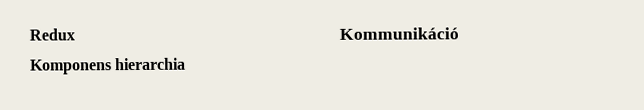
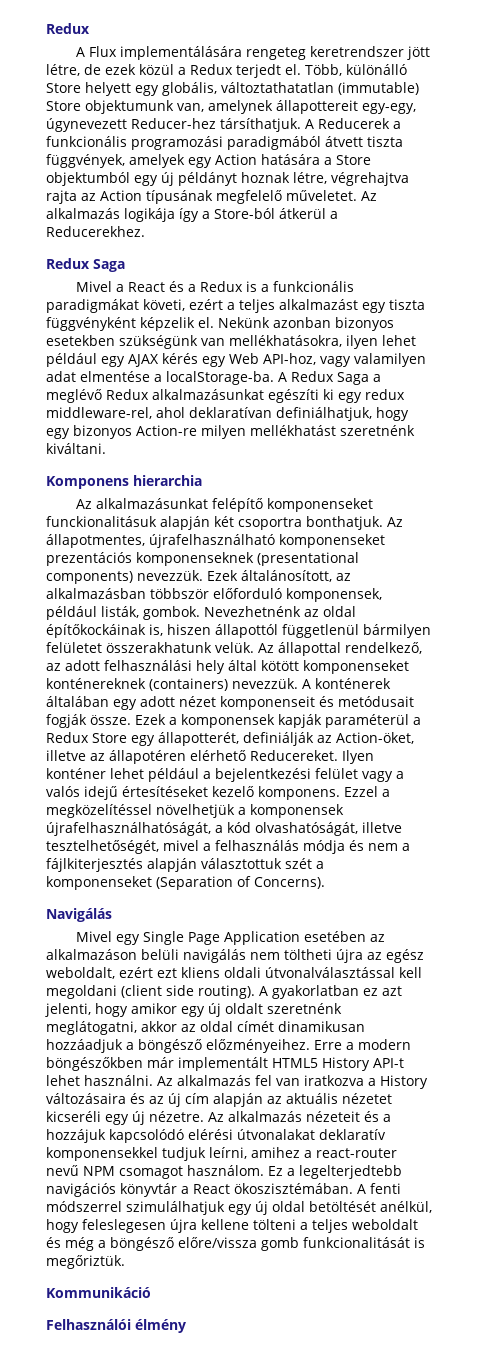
+ A Flux implementálására rengeteg keretrendszer jött létre, de ezek közül a Redux terjedt el. Több, különálló Store helyett egy globális, változtathatatlan (immutable) Store objektumunk van, amelynek állapottereit egy-egy, úgynevezett Reducer-hez társíthatjuk. A Reducerek a funkcionális programozási paradigmából átvett tiszta függvények, amelyek egy Action hatására a Store objektumból egy új példányt hoznak létre, végrehajtva rajta az Action típusának megfelelő műveletet. Az alkalmazás logikája így a Store-ból átkerül a Reducerekhez.
+ Redux Saga
+ Mivel a React és a Redux is a funkcionális paradigmákat követi, ezért a teljes alkalmazást egy tiszta függvényként képzelik el. Nekünk azonban bizonyos esetekben szükségünk van mellékhatásokra, ilyen lehet például egy AJAX kérés egy Web API-hoz, vagy valamilyen adat elmentése a localStorage-ba. A Redux Saga a meglévő Redux alkalmazásunkat egészíti ki egy redux middleware-rel, ahol deklaratívan definiálhatjuk, hogy egy bizonyos Action-re milyen mellékhatást szeretnénk kiváltani.
  Komponens hierarchia
+ Az alkalmazásunkat felépítő komponenseket funckionalitásuk alapján két csoportra bonthatjuk. Az állapotmentes, újrafelhasználható komponenseket prezentációs komponenseknek (presentational components) nevezzük. Ezek általánosított, az alkalmazásban többször előforduló komponensek, például listák, gombok. Nevezhetnénk az oldal építőkockáinak is, hiszen állapottól függetlenül bármilyen felületet összerakhatunk velük. Az állapottal rendelkező, az adott felhasználási hely által kötött komponenseket konténereknek (containers) nevezzük. A konténerek általában egy adott nézet komponenseit és metódusait fogják össze. Ezek a komponensek kapják paraméterül a Redux Store egy állapotterét, definiálják az Action-öket, illetve az állapotéren elérhető Reducereket. Ilyen konténer lehet például a bejelentkezési felület vagy a valós idejű értesítéseket kezelő komponens. Ezzel a megközelítéssel növelhetjük a komponensek újrafelhasználhatóságát, a kód olvashatóságát, illetve tesztelhetőségét, mivel a felhasználás módja és nem a fájlkiterjesztés alapján választottuk szét a komponenseket (Separation of Concerns).
+ Navigálás
+ Mivel egy Single Page Application esetében az alkalmazáson belüli navigálás nem töltheti újra az egész weboldalt, ezért ezt kliens oldali útvonalválasztással kell megoldani (client side routing). A gyakorlatban ez azt jelenti, hogy amikor egy új oldalt szeretnénk meglátogatni, akkor az oldal címét dinamikusan hozzáadjuk a böngésző előzményeihez. Erre a modern böngészőkben már implementált HTML5 History API-t lehet használni. Az alkalmazás fel van iratkozva a History változásaira és az új cím alapján az aktuális nézetet kicseréli egy új nézetre. Az alkalmazás nézeteit és a hozzájuk kapcsolódó elérési útvonalakat deklaratív komponensekkel tudjuk leírni, amihez a react-router nevű NPM csomagot használom. Ez a legelterjedtebb navigációs könyvtár a React ökoszisztémában. A fenti módszerrel szimulálhatjuk egy új oldal betöltését anélkül, hogy feleslegesen újra kellene tölteni a teljes weboldalt és még a böngésző előre/vissza gomb funkcionalitását is megőriztük.
+ Felhasználói élmény

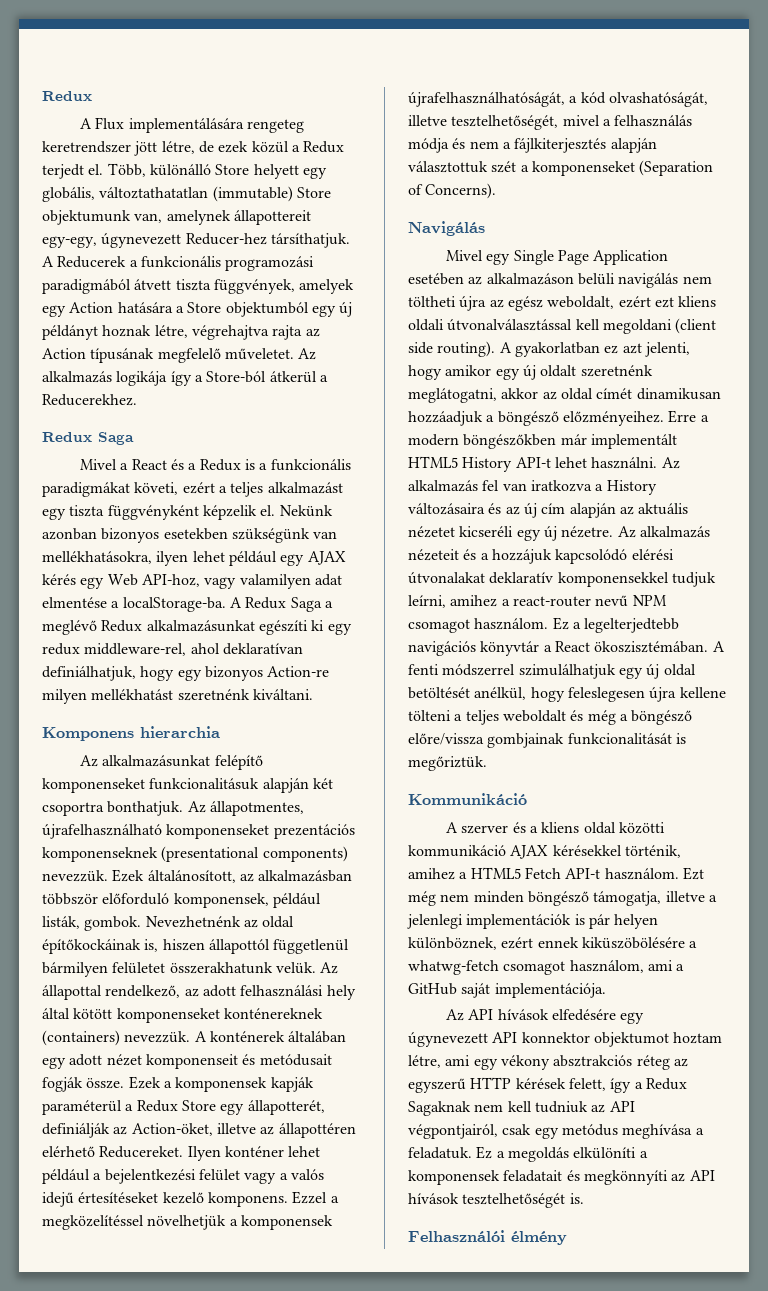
- Az alkalmazásunkat felépítő komponenseket funckionalitásuk alapján két csoportra bonthatjuk.
+ Az alkalmazásunkat felépítő komponenseket funkcionalitásuk alapján két csoportra bonthatjuk.
- Ezek a komponensek kapják paraméterül a Redux Store egy állapotterét, definiálják az Action-öket, illetve az állapotéren elérhető Reducereket.
+ Ezek a komponensek kapják paraméterül a Redux Store egy állapotterét, definiálják az Action-öket, illetve az állapottéren elérhető Reducereket.
- A fenti módszerrel szimulálhatjuk egy új oldal betöltését anélkül, hogy feleslegesen újra kellene tölteni a teljes weboldalt és még a böngésző előre/vissza gomb funkcionalitását is megőriztük.
+ A fenti módszerrel szimulálhatjuk egy új oldal betöltését anélkül, hogy feleslegesen újra kellene tölteni a teljes weboldalt és még a böngésző előre/vissza gombjainak funkcionalitását is megőriztük.
+ A szerver és a kliens oldal közötti kommunikáció AJAX kérésekkel történik, amihez a HTML5 Fetch API-t használom. Ezt még nem minden böngésző támogatja, illetve a jelenlegi implementációk is pár helyen különböznek, ezért ennek kiküszöbölésére a whatwg-fetch csomagot használom, ami a GitHub saját implementációja.
+ Az API hívások elfedésére egy úgynevezett API konnektor objektumot hoztam létre, ami egy vékony absztrakciós réteg az egyszerű HTTP kérések felett, így a Redux Sagaknak nem kell tudniuk az API végpontjairól, csak egy metódus meghívása a feladatuk. Ez a megoldás elkülöníti a komponensek feladatait és megkönnyíti az API hívások tesztelhetőségét is.

